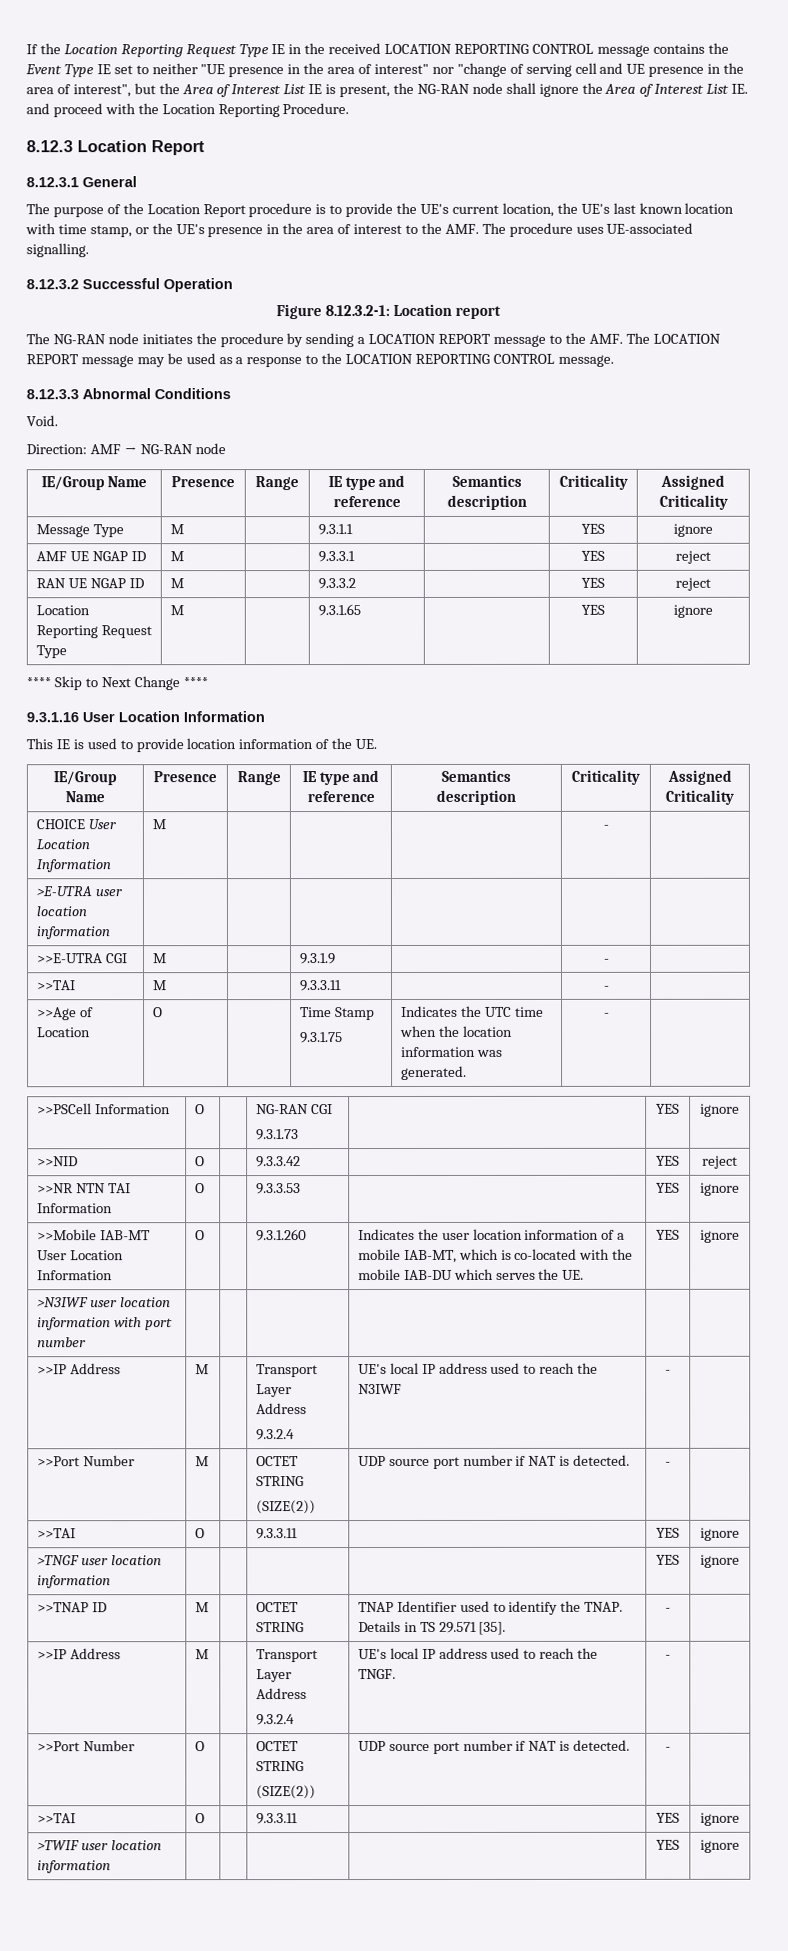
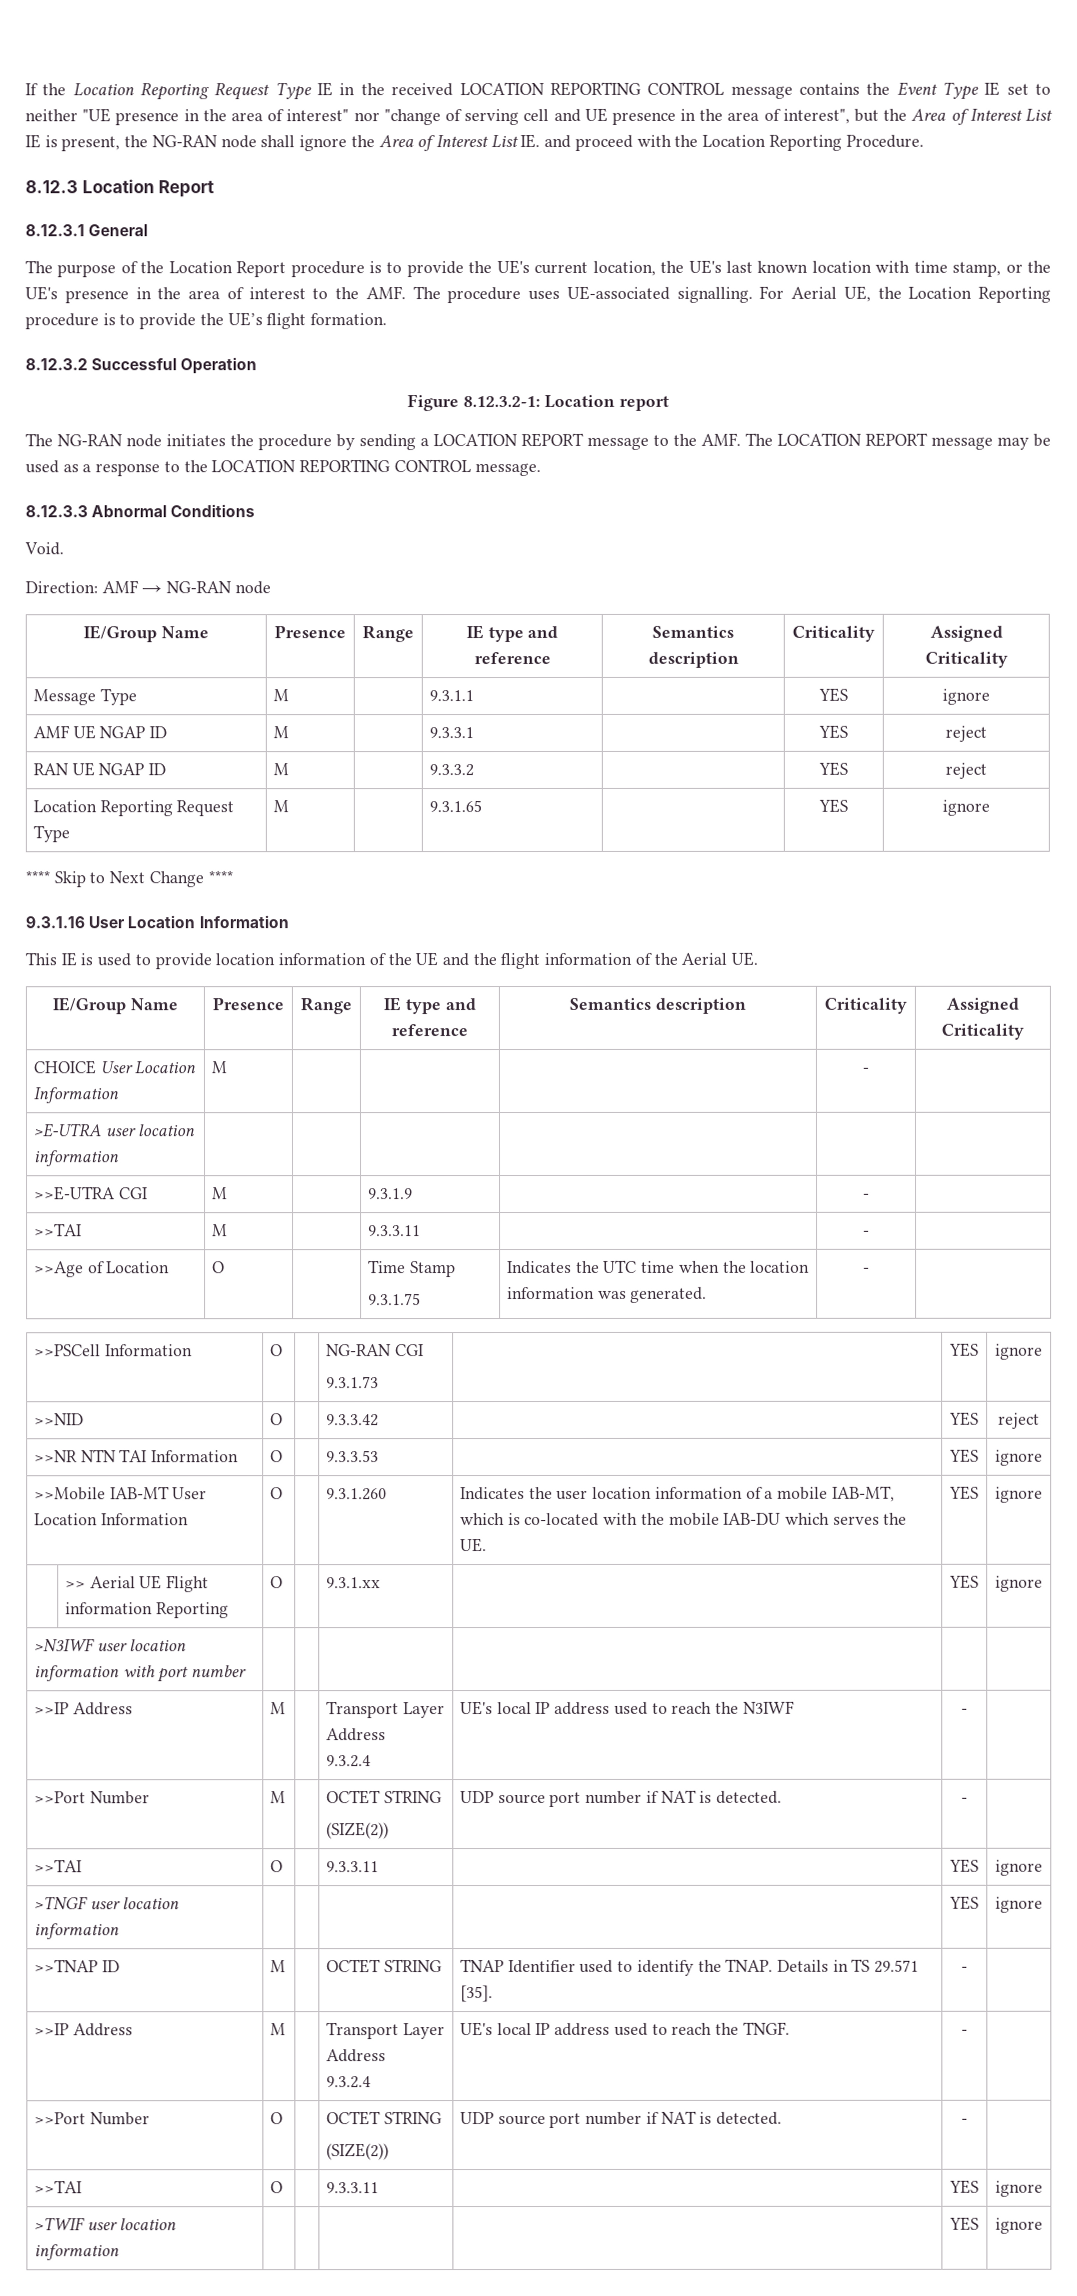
+ For Aerial UE, the Location Reporting procedure is to provide the UE’s flight formation.
- This IE is used to provide location information of the UE.
+ This IE is used to provide location information of the UE and the flight information of the Aerial UE.
+ | >> Aerial UE Flight information Reporting | O | | 9.3.1.xx | | YES | ignore

